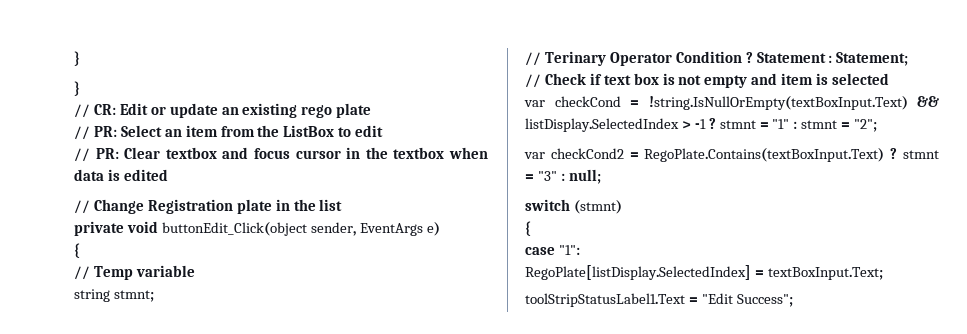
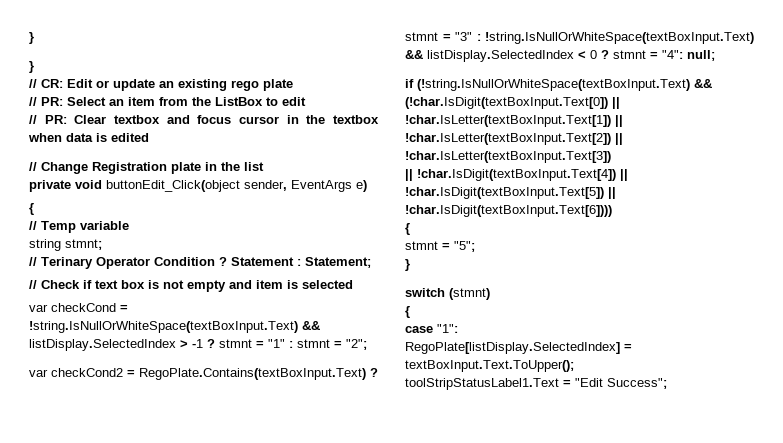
- var checkCond = !string.IsNullOrEmpty(textBoxInput.Text) && listDisplay.SelectedIndex > -1 ? stmnt = "1" : stmnt = "2";
+ var checkCond = !string.IsNullOrWhiteSpace(textBoxInput.Text) && listDisplay.SelectedIndex > -1 ? stmnt = "1" : stmnt = "2";
- var checkCond2 = RegoPlate.Contains(textBoxInput.Text) ? stmnt = "3" : null;
+ var checkCond2 = RegoPlate.Contains(textBoxInput.Text) ? stmnt = "3" : !string.IsNullOrWhiteSpace(textBoxInput.Text) && listDisplay.SelectedIndex < 0 ? stmnt = "4": null;
+ if (!string.IsNullOrWhiteSpace(textBoxInput.Text) && (!char.IsDigit(textBoxInput.Text[0]) || !char.IsLetter(textBoxInput.Text[1]) || !char.IsLetter(textBoxInput.Text[2]) || !char.IsLetter(textBoxInput.Text[3])
+ || !char.IsDigit(textBoxInput.Text[4]) || !char.IsDigit(textBoxInput.Text[5]) || !char.IsDigit(textBoxInput.Text[6])))
+ {
+ stmnt = "5";
+ }
- RegoPlate[listDisplay.SelectedIndex] = textBoxInput.Text;
+ RegoPlate[listDisplay.SelectedIndex] = textBoxInput.Text.ToUpper();

